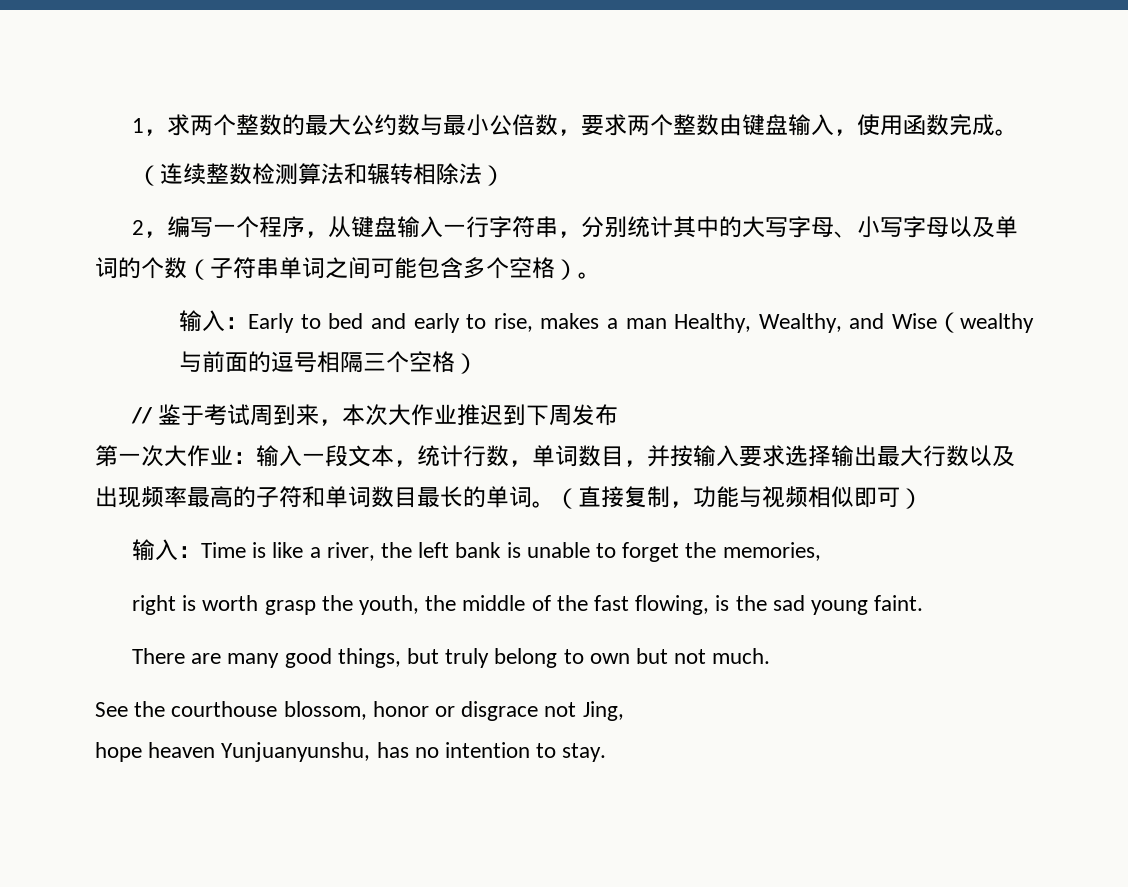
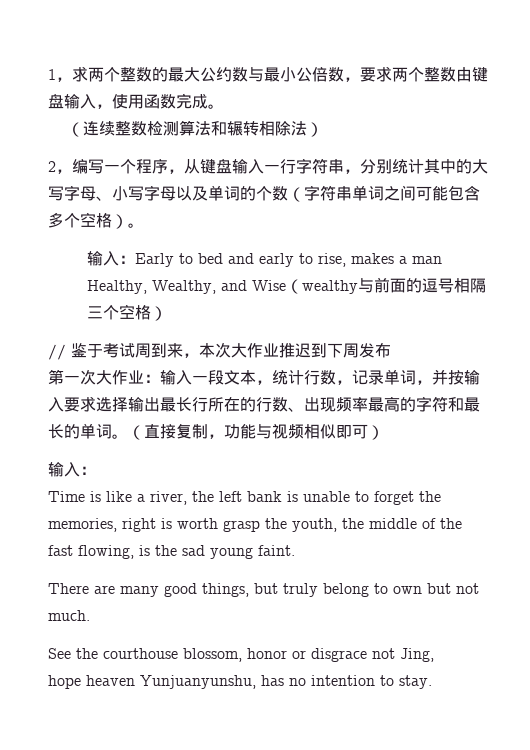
- 2，编写一个程序，从键盘输入一行字符串，分别统计其中的大写字母、小写字母以及单词的个数（子符串单词之间可能包含多个空格）。
+ 2，编写一个程序，从键盘输入一行字符串，分别统计其中的大写字母、小写字母以及单词的个数（字符串单词之间可能包含多个空格）。
- 第一次大作业：输入一段文本，统计行数，单词数目，并按输入要求选择输出最大行数以及出现频率最高的子符和单词数目最长的单词。
+ 第一次大作业：输入一段文本，统计行数，记录单词，并按输入要求选择输出最长行所在的行数、出现频率最高的字符和最长的单词。
  （直接复制，功能与视频相似即可）
- 输入：Time is like a river, the left bank is unable to forget the memories,
- right is worth grasp the youth, the middle of the fast flowing, is the sad young faint.
+ 输入：
+ Time is like a river, the left bank is unable to forget the memories, right is worth grasp the youth, the middle of the fast flowing, is the sad young faint.

